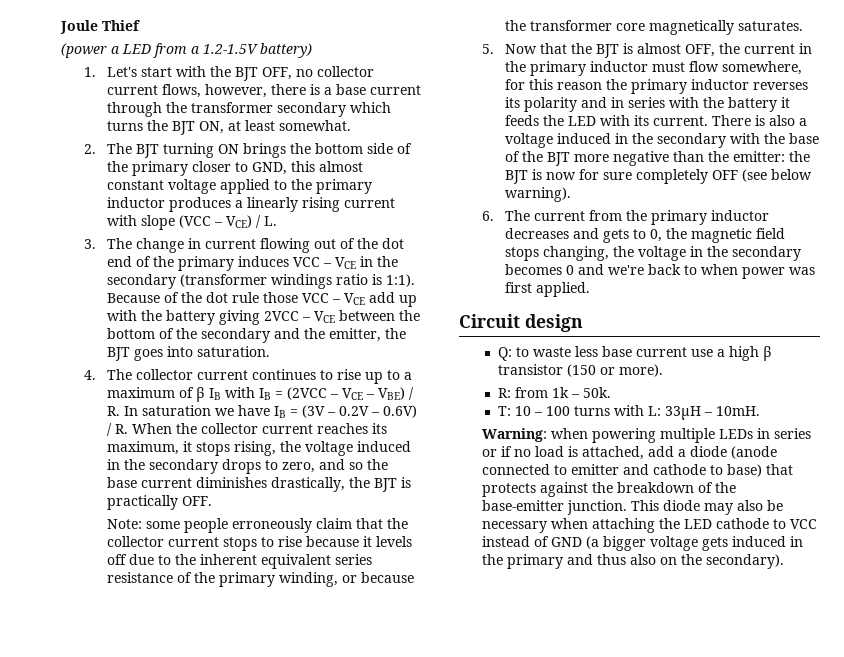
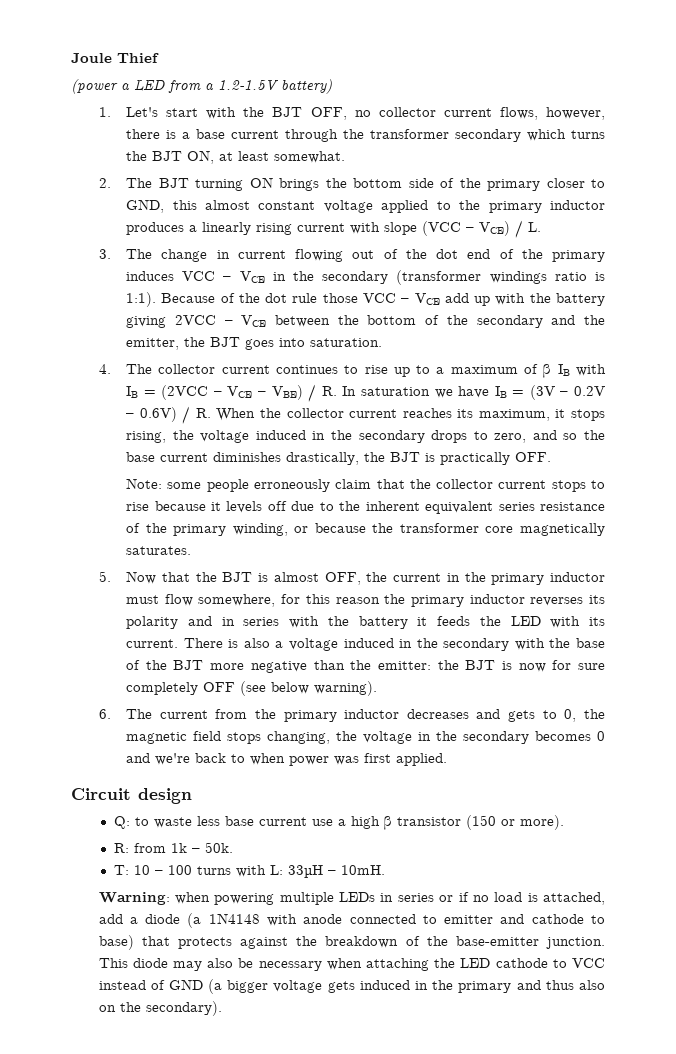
- Warning: when powering multiple LEDs in series or if no load is attached, add a diode (anode connected to emitter and cathode to base) that protects against the breakdown of the base-emitter junction.
+ Warning: when powering multiple LEDs in series or if no load is attached, add a diode (a 1N4148 with anode connected to emitter and cathode to base) that protects against the breakdown of the base-emitter junction.

